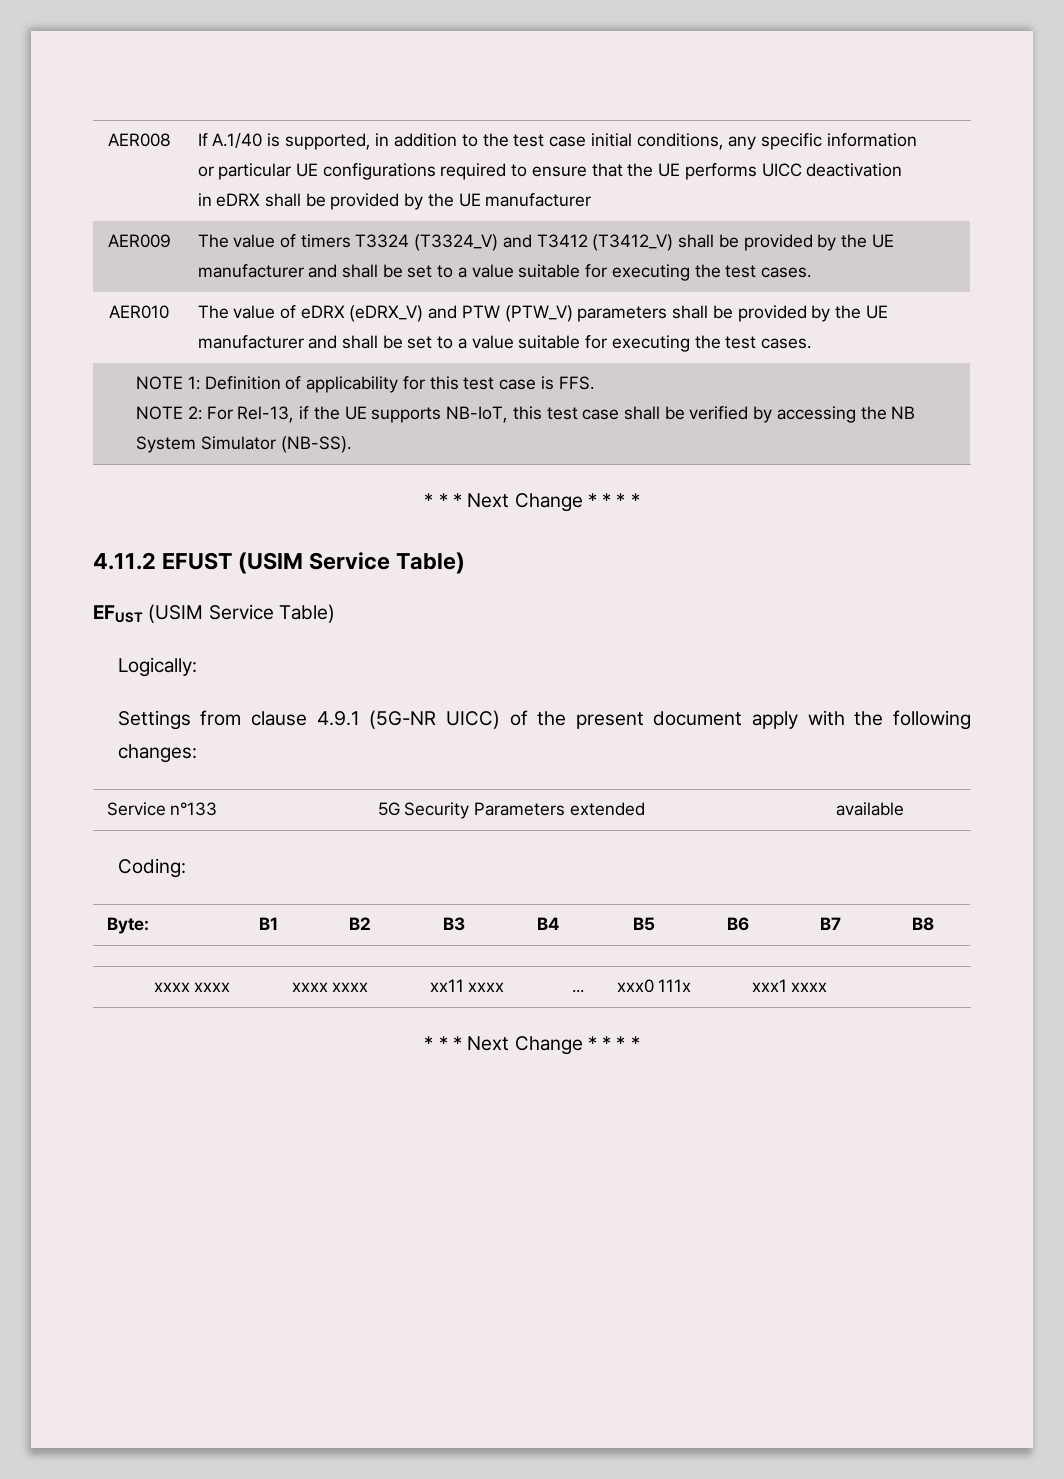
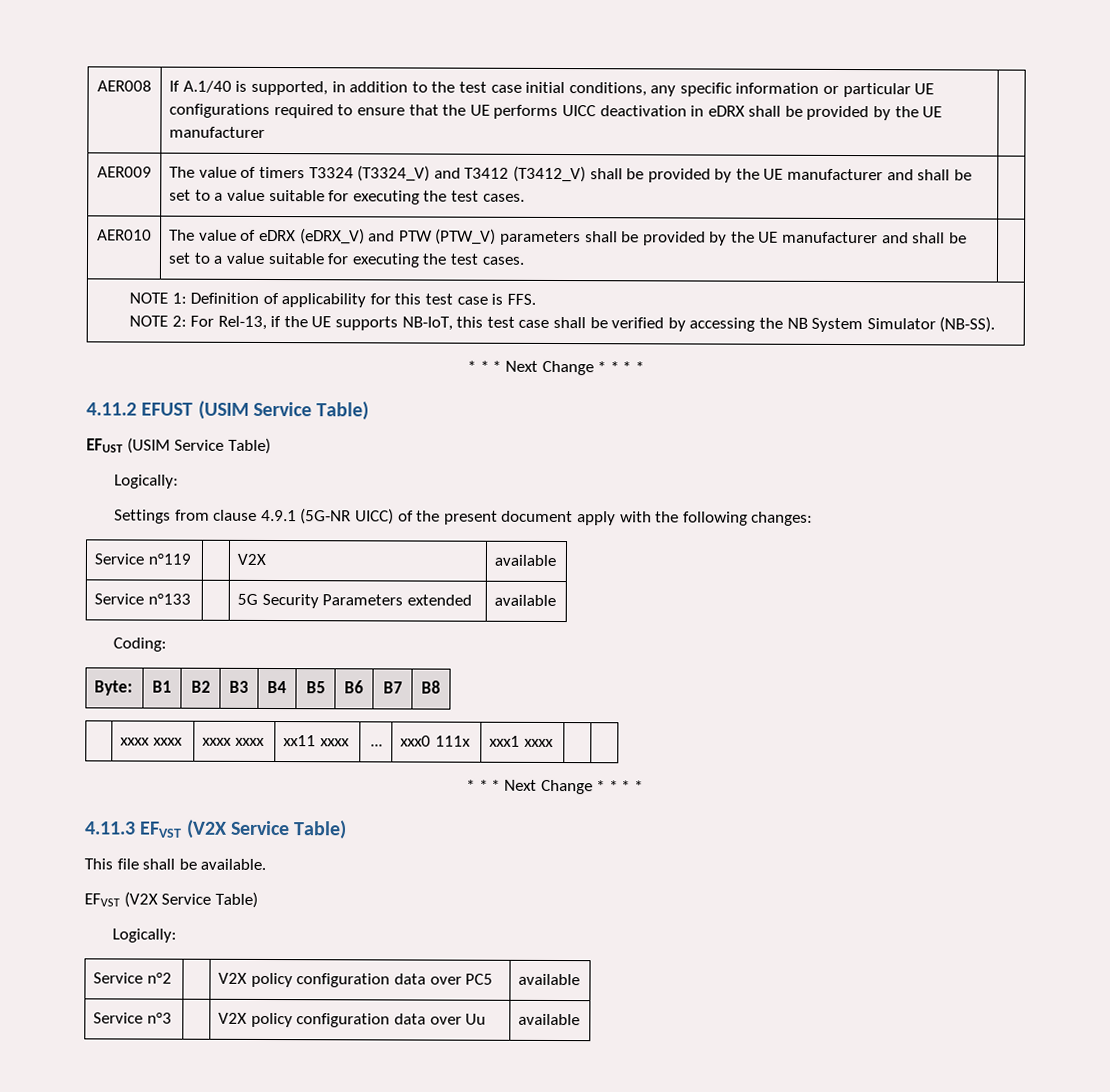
+ Service n°119 | | V2X | available
+ 4.11.3 EFVST (V2X Service Table)
+ This file shall be available.
+ EFVST (V2X Service Table)
+ Logically:
+ Service n°2 | | V2X policy configuration data over PC5 | available
+ Service n°3 | | V2X policy configuration data over Uu | available

